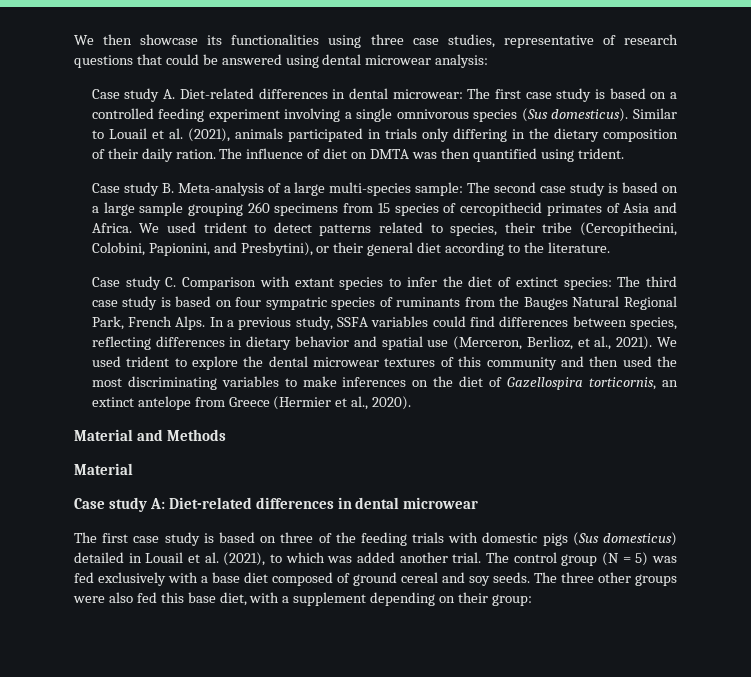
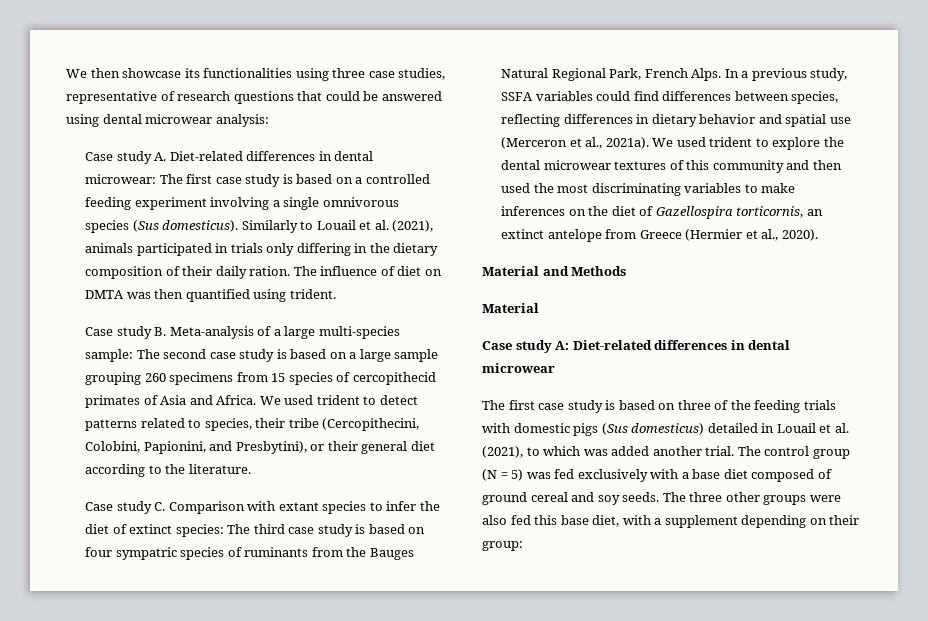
- Similar to Louail et al. (2021), animals participated in trials only differing in the dietary composition of their daily ration.
+ Similarly to Louail et al. (2021), animals participated in trials only differing in the dietary composition of their daily ration.
- In a previous study, SSFA variables could find differences between species, reflecting differences in dietary behavior and spatial use (Merceron, Berlioz, et al., 2021).
+ In a previous study, SSFA variables could find differences between species, reflecting differences in dietary behavior and spatial use (Merceron et al., 2021a).

